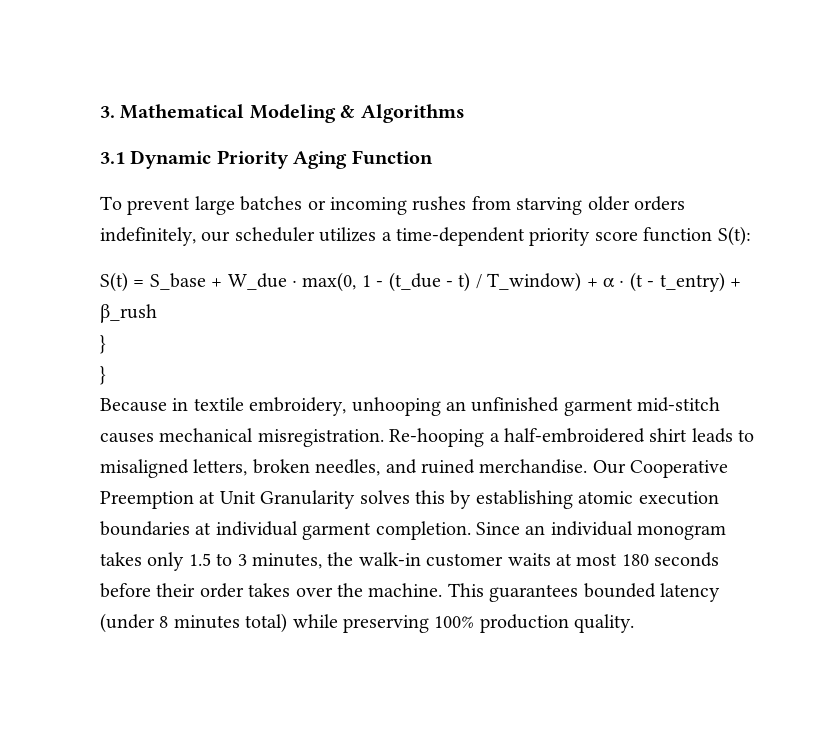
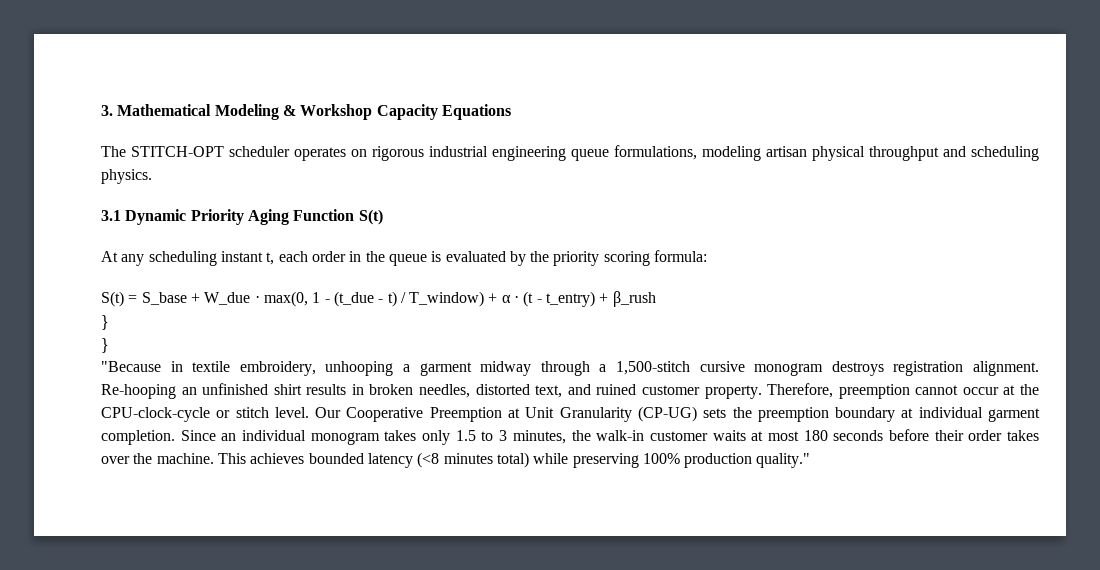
- 3. Mathematical Modeling & Algorithms
+ 3. Mathematical Modeling & Workshop Capacity Equations
+ The STITCH-OPT scheduler operates on rigorous industrial engineering queue formulations, modeling artisan physical throughput and scheduling physics.
- 3.1 Dynamic Priority Aging Function
- To prevent large batches or incoming rushes from starving older orders indefinitely, our scheduler utilizes a time-dependent priority score function S(t):
+ 3.1 Dynamic Priority Aging Function S(t)
+ At any scheduling instant t, each order in the queue is evaluated by the priority scoring formula:
- Because in textile embroidery, unhooping an unfinished garment mid-stitch causes mechanical misregistration. Re-hooping a half-embroidered shirt leads to misaligned letters, broken needles, and ruined merchandise.
+ "Because in textile embroidery, unhooping a garment midway through a 1,500-stitch cursive monogram destroys registration alignment. Re-hooping an unfinished shirt results in broken needles, distorted text, and ruined customer property. Therefore, preemption cannot occur at the CPU-clock-cycle or stitch level.
- Our Cooperative Preemption at Unit Granularity solves this by establishing atomic execution boundaries at individual garment completion.
+ Our Cooperative Preemption at Unit Granularity (CP-UG) sets the preemption boundary at individual garment completion.
- This guarantees bounded latency (under 8 minutes total) while preserving 100% production quality.
+ This achieves bounded latency (<8 minutes total) while preserving 100% production quality."

